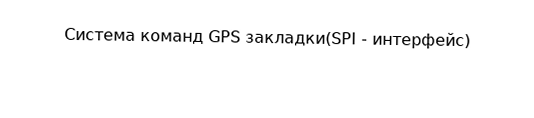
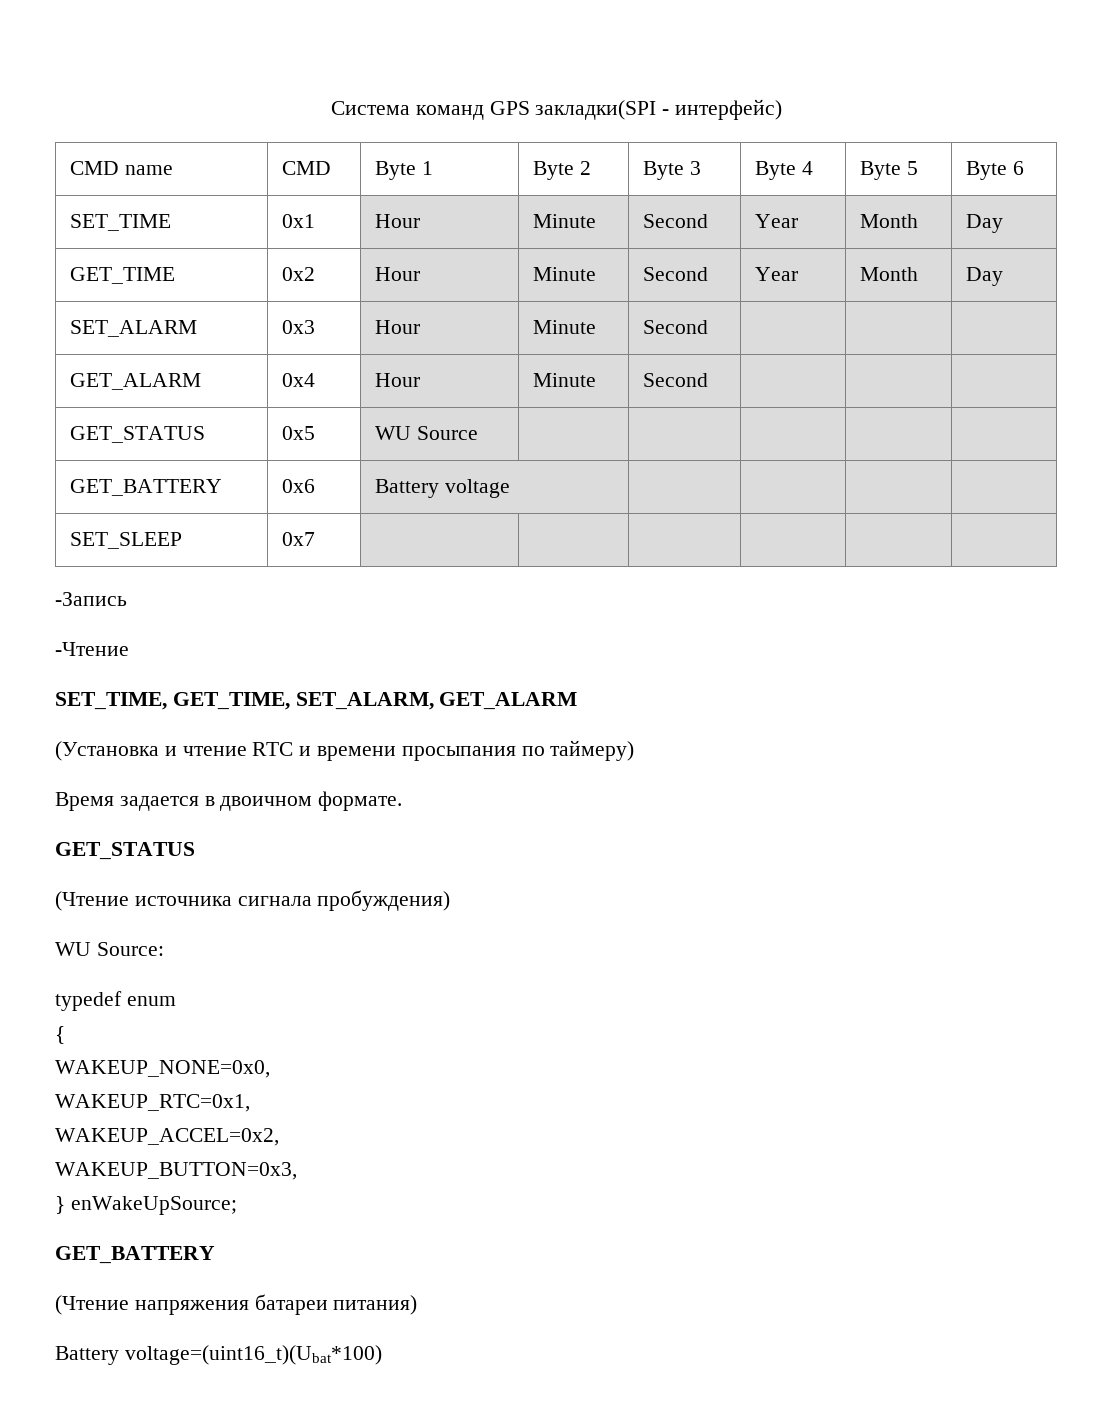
+ CMD name | CMD | Byte 1 | Byte 2 | Byte 3 | Byte 4 | Byte 5 | Byte 6
+ SET_TIME | 0x1 | Hour | Minute | Second | Year | Month | Day
+ GET_TIME | 0x2 | Hour | Minute | Second | Year | Month | Day
+ SET_ALARM | 0x3 | Hour | Minute | Second | | |
+ GET_ALARM | 0x4 | Hour | Minute | Second | | |
+ GET_STATUS | 0x5 | WU Source | | | | |
+ GET_BATTERY | 0x6 | Battery voltage | | | |
+ SET_SLEEP | 0x7 | | | | | |
+ -Запись
+ -Чтение
+ SET_TIME, GET_TIME, SET_ALARM, GET_ALARM
+ (Установка и чтение RTC и времени просыпания по таймеру)
+ Время задается в двоичном формате.
+ GET_STATUS
+ (Чтение источника сигнала пробуждения)
+ WU Source:
+ typedef enum
+ {
+ WAKEUP_NONE=0x0,
+ WAKEUP_RTC=0x1,
+ WAKEUP_ACCEL=0x2,
+ WAKEUP_BUTTON=0x3,
+ } enWakeUpSource;
+ GET_BATTERY
+ (Чтение напряжения батареи питания)
+ Battery voltage=(uint16_t)(Ubat*100)

